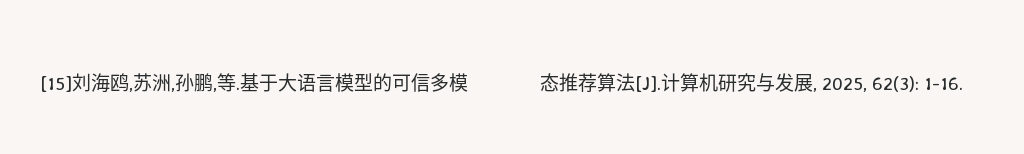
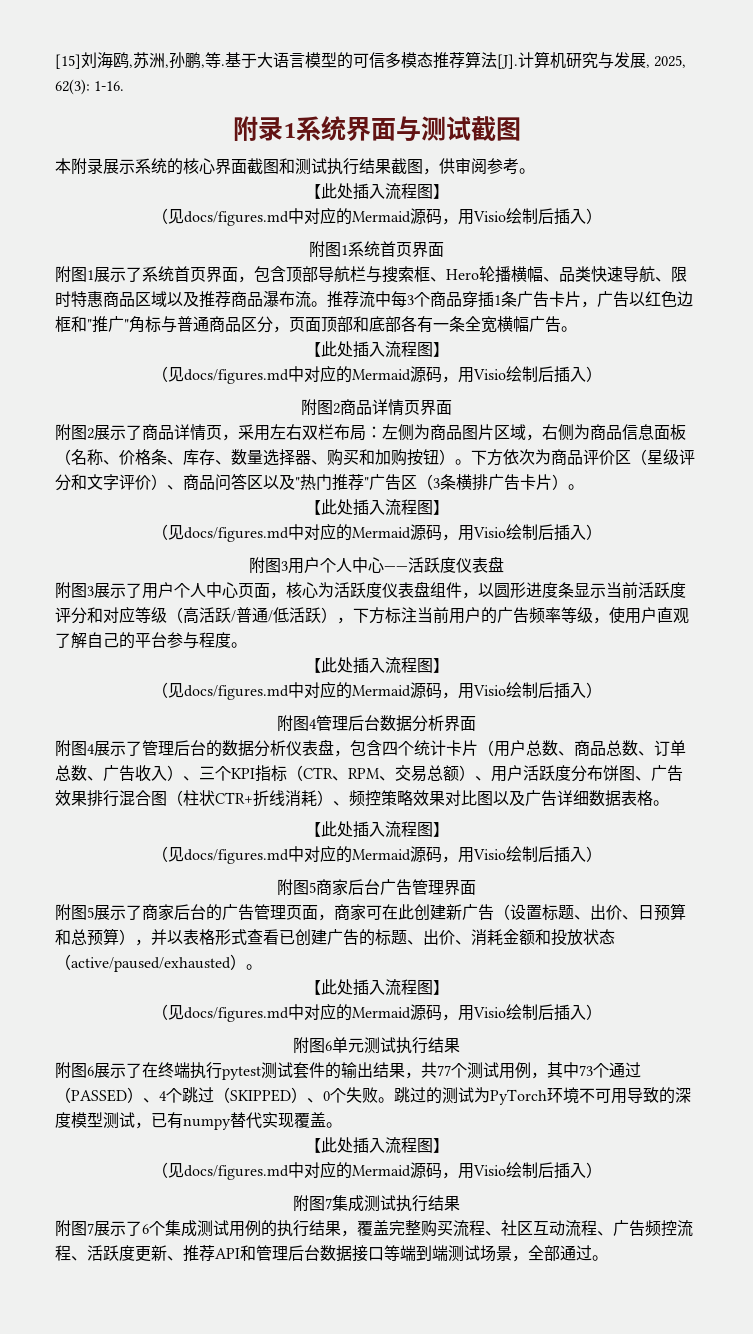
+ 附录1系统界面与测试截图
+ 本附录展示系统的核心界面截图和测试执行结果截图，供审阅参考。
+ 【此处插入流程图】
+ （见docs/figures.md中对应的Mermaid源码，用Visio绘制后插入）
+ 附图1系统首页界面
+ 附图1展示了系统首页界面，包含顶部导航栏与搜索框、Hero轮播横幅、品类快速导航、限时特惠商品区域以及推荐商品瀑布流。推荐流中每3个商品穿插1条广告卡片，广告以红色边框和"推广"角标与普通商品区分，页面顶部和底部各有一条全宽横幅广告。
+ 【此处插入流程图】
+ （见docs/figures.md中对应的Mermaid源码，用Visio绘制后插入）
+ 附图2商品详情页界面
+ 附图2展示了商品详情页，采用左右双栏布局：左侧为商品图片区域，右侧为商品信息面板（名称、价格条、库存、数量选择器、购买和加购按钮）。下方依次为商品评价区（星级评分和文字评价）、商品问答区以及"热门推荐"广告区（3条横排广告卡片）。
+ 【此处插入流程图】
+ （见docs/figures.md中对应的Mermaid源码，用Visio绘制后插入）
+ 附图3用户个人中心——活跃度仪表盘
+ 附图3展示了用户个人中心页面，核心为活跃度仪表盘组件，以圆形进度条显示当前活跃度评分和对应等级（高活跃/普通/低活跃），下方标注当前用户的广告频率等级，使用户直观了解自己的平台参与程度。
+ 【此处插入流程图】
+ （见docs/figures.md中对应的Mermaid源码，用Visio绘制后插入）
+ 附图4管理后台数据分析界面
+ 附图4展示了管理后台的数据分析仪表盘，包含四个统计卡片（用户总数、商品总数、订单总数、广告收入）、三个KPI指标（CTR、RPM、交易总额）、用户活跃度分布饼图、广告效果排行混合图（柱状CTR+折线消耗）、频控策略效果对比图以及广告详细数据表格。
+ 【此处插入流程图】
+ （见docs/figures.md中对应的Mermaid源码，用Visio绘制后插入）
+ 附图5商家后台广告管理界面
+ 附图5展示了商家后台的广告管理页面，商家可在此创建新广告（设置标题、出价、日预算和总预算），并以表格形式查看已创建广告的标题、出价、消耗金额和投放状态（active/paused/exhausted）。
+ 【此处插入流程图】
+ （见docs/figures.md中对应的Mermaid源码，用Visio绘制后插入）
+ 附图6单元测试执行结果
+ 附图6展示了在终端执行pytest测试套件的输出结果，共77个测试用例，其中73个通过（PASSED）、4个跳过（SKIPPED）、0个失败。跳过的测试为PyTorch环境不可用导致的深度模型测试，已有numpy替代实现覆盖。
+ 【此处插入流程图】
+ （见docs/figures.md中对应的Mermaid源码，用Visio绘制后插入）
+ 附图7集成测试执行结果
+ 附图7展示了6个集成测试用例的执行结果，覆盖完整购买流程、社区互动流程、广告频控流程、活跃度更新、推荐API和管理后台数据接口等端到端测试场景，全部通过。

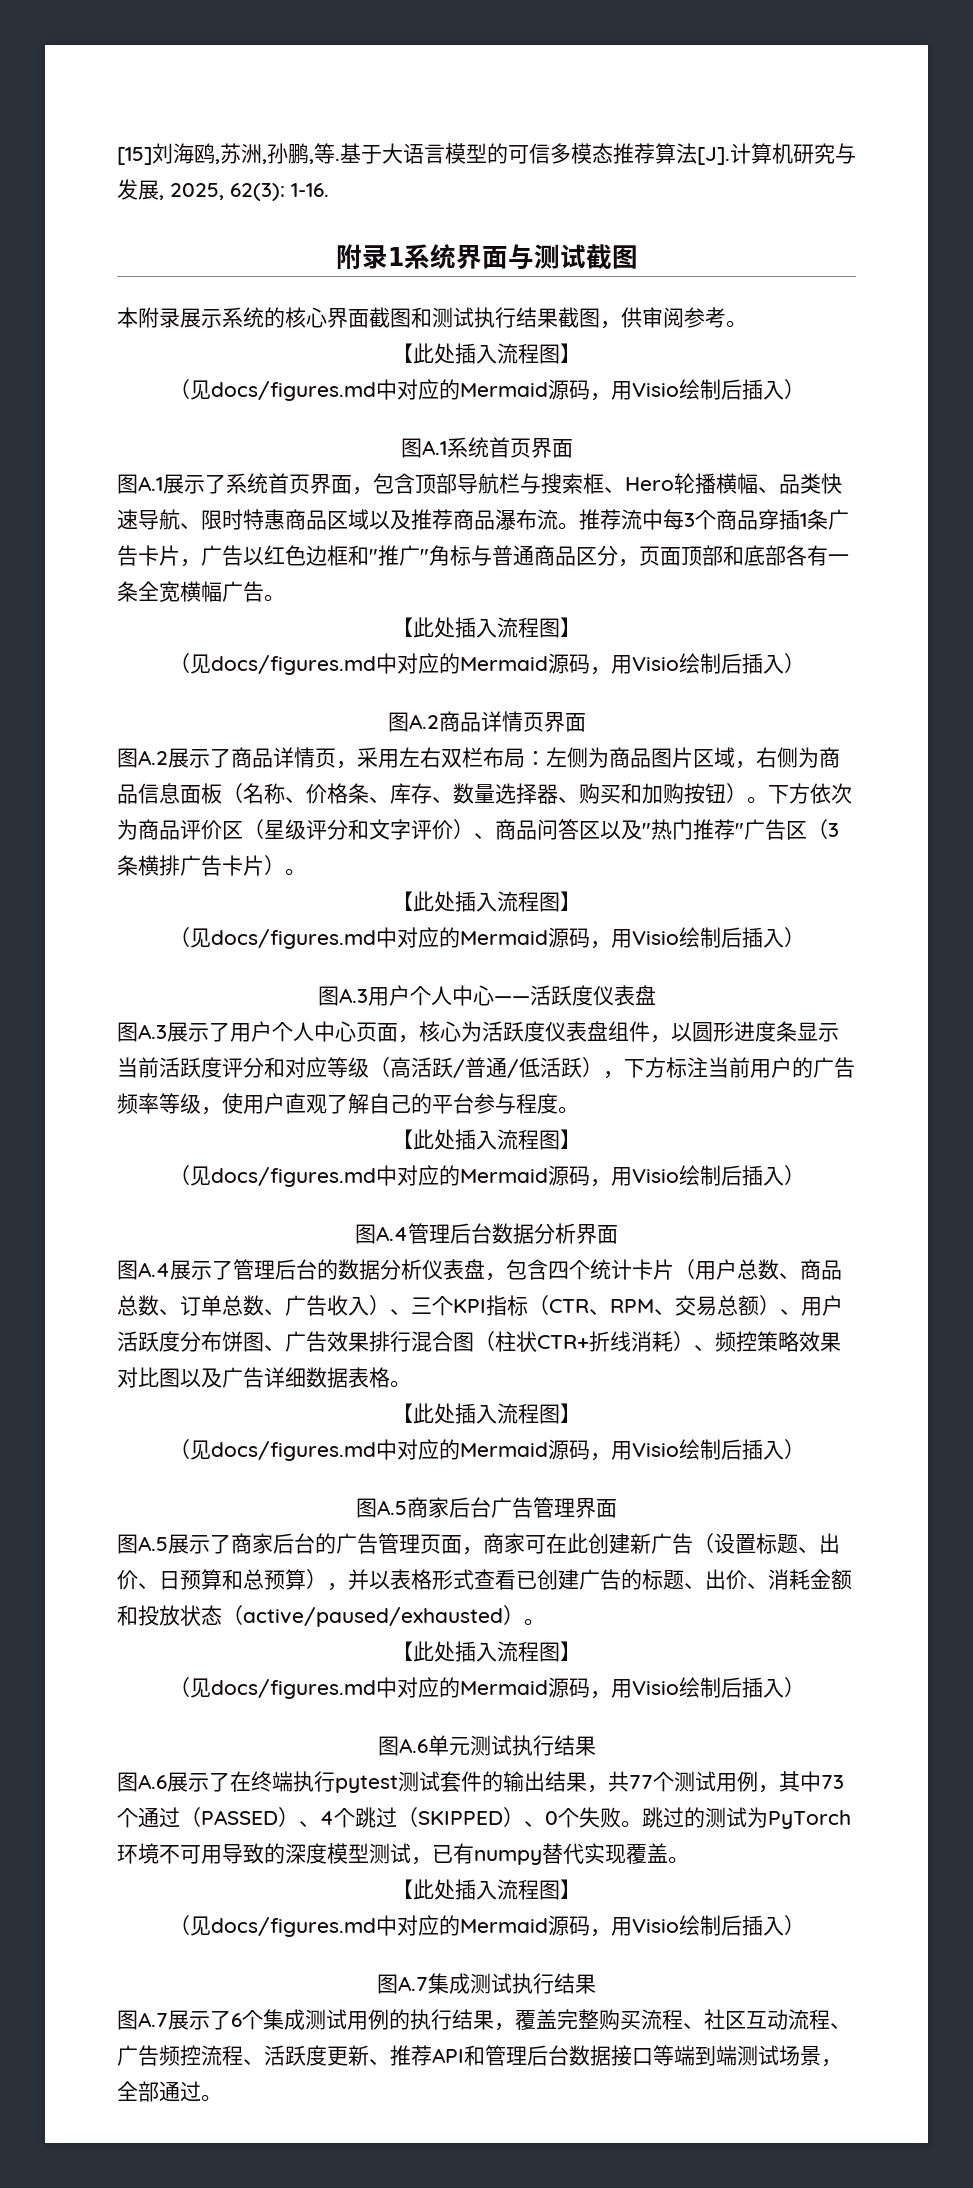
- 附图1系统首页界面
+ 图A.1系统首页界面
- 附图1展示了系统首页界面，包含顶部导航栏与搜索框、Hero轮播横幅、品类快速导航、限时特惠商品区域以及推荐商品瀑布流。
+ 图A.1展示了系统首页界面，包含顶部导航栏与搜索框、Hero轮播横幅、品类快速导航、限时特惠商品区域以及推荐商品瀑布流。
- 附图2商品详情页界面
+ 图A.2商品详情页界面
- 附图2展示了商品详情页，采用左右双栏布局：左侧为商品图片区域，右侧为商品信息面板（名称、价格条、库存、数量选择器、购买和加购按钮）。
+ 图A.2展示了商品详情页，采用左右双栏布局：左侧为商品图片区域，右侧为商品信息面板（名称、价格条、库存、数量选择器、购买和加购按钮）。
- 附图3用户个人中心——活跃度仪表盘
+ 图A.3用户个人中心——活跃度仪表盘
- 附图3展示了用户个人中心页面，核心为活跃度仪表盘组件，以圆形进度条显示当前活跃度评分和对应等级（高活跃/普通/低活跃），下方标注当前用户的广告频率等级，使用户直观了解自己的平台参与程度。
+ 图A.3展示了用户个人中心页面，核心为活跃度仪表盘组件，以圆形进度条显示当前活跃度评分和对应等级（高活跃/普通/低活跃），下方标注当前用户的广告频率等级，使用户直观了解自己的平台参与程度。
- 附图4管理后台数据分析界面
+ 图A.4管理后台数据分析界面
- 附图4展示了管理后台的数据分析仪表盘，包含四个统计卡片（用户总数、商品总数、订单总数、广告收入）、三个KPI指标（CTR、RPM、交易总额）、用户活跃度分布饼图、广告效果排行混合图（柱状CTR+折线消耗）、频控策略效果对比图以及广告详细数据表格。
+ 图A.4展示了管理后台的数据分析仪表盘，包含四个统计卡片（用户总数、商品总数、订单总数、广告收入）、三个KPI指标（CTR、RPM、交易总额）、用户活跃度分布饼图、广告效果排行混合图（柱状CTR+折线消耗）、频控策略效果对比图以及广告详细数据表格。
- 附图5商家后台广告管理界面
+ 图A.5商家后台广告管理界面
- 附图5展示了商家后台的广告管理页面，商家可在此创建新广告（设置标题、出价、日预算和总预算），并以表格形式查看已创建广告的标题、出价、消耗金额和投放状态（active/paused/exhausted）。
+ 图A.5展示了商家后台的广告管理页面，商家可在此创建新广告（设置标题、出价、日预算和总预算），并以表格形式查看已创建广告的标题、出价、消耗金额和投放状态（active/paused/exhausted）。
- 附图6单元测试执行结果
+ 图A.6单元测试执行结果
- 附图6展示了在终端执行pytest测试套件的输出结果，共77个测试用例，其中73个通过（PASSED）、4个跳过（SKIPPED）、0个失败。
+ 图A.6展示了在终端执行pytest测试套件的输出结果，共77个测试用例，其中73个通过（PASSED）、4个跳过（SKIPPED）、0个失败。
- 附图7集成测试执行结果
+ 图A.7集成测试执行结果
- 附图7展示了6个集成测试用例的执行结果，覆盖完整购买流程、社区互动流程、广告频控流程、活跃度更新、推荐API和管理后台数据接口等端到端测试场景，全部通过。
+ 图A.7展示了6个集成测试用例的执行结果，覆盖完整购买流程、社区互动流程、广告频控流程、活跃度更新、推荐API和管理后台数据接口等端到端测试场景，全部通过。

